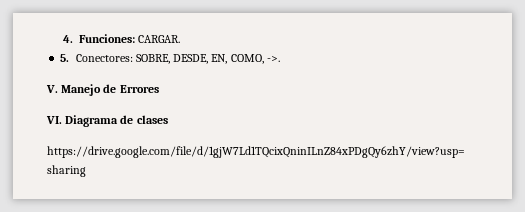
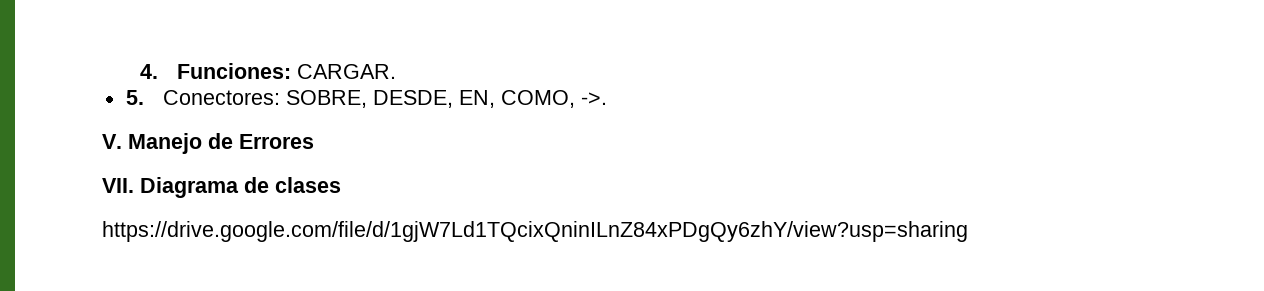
- VI. Diagrama de clases
+ VII. Diagrama de clases

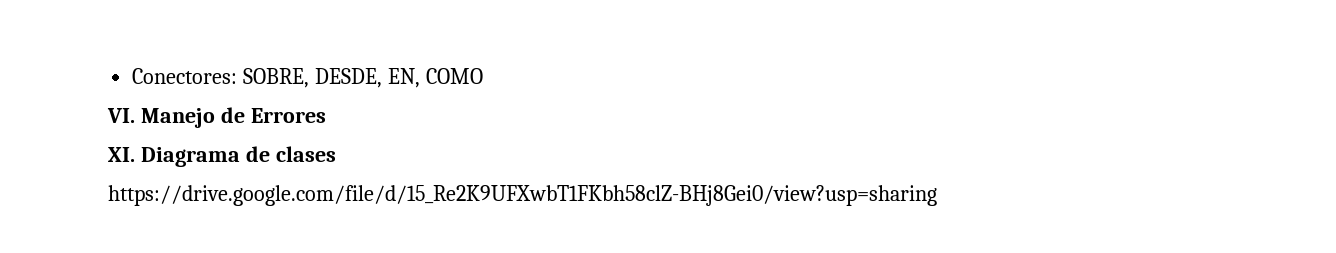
- 4. Funciones: CARGAR.
- 5. Conectores: SOBRE, DESDE, EN, COMO, ->.
- V. Manejo de Errores
+ Conectores: SOBRE, DESDE, EN, COMO
+ VI. Manejo de Errores
- VII. Diagrama de clases
+ XI. Diagrama de clases
- https://drive.google.com/file/d/1gjW7Ld1TQcixQninILnZ84xPDgQy6zhY/view?usp=sharing
+ https://drive.google.com/file/d/15_Re2K9UFXwbT1FKbh58clZ-BHj8Gei0/view?usp=sharing

